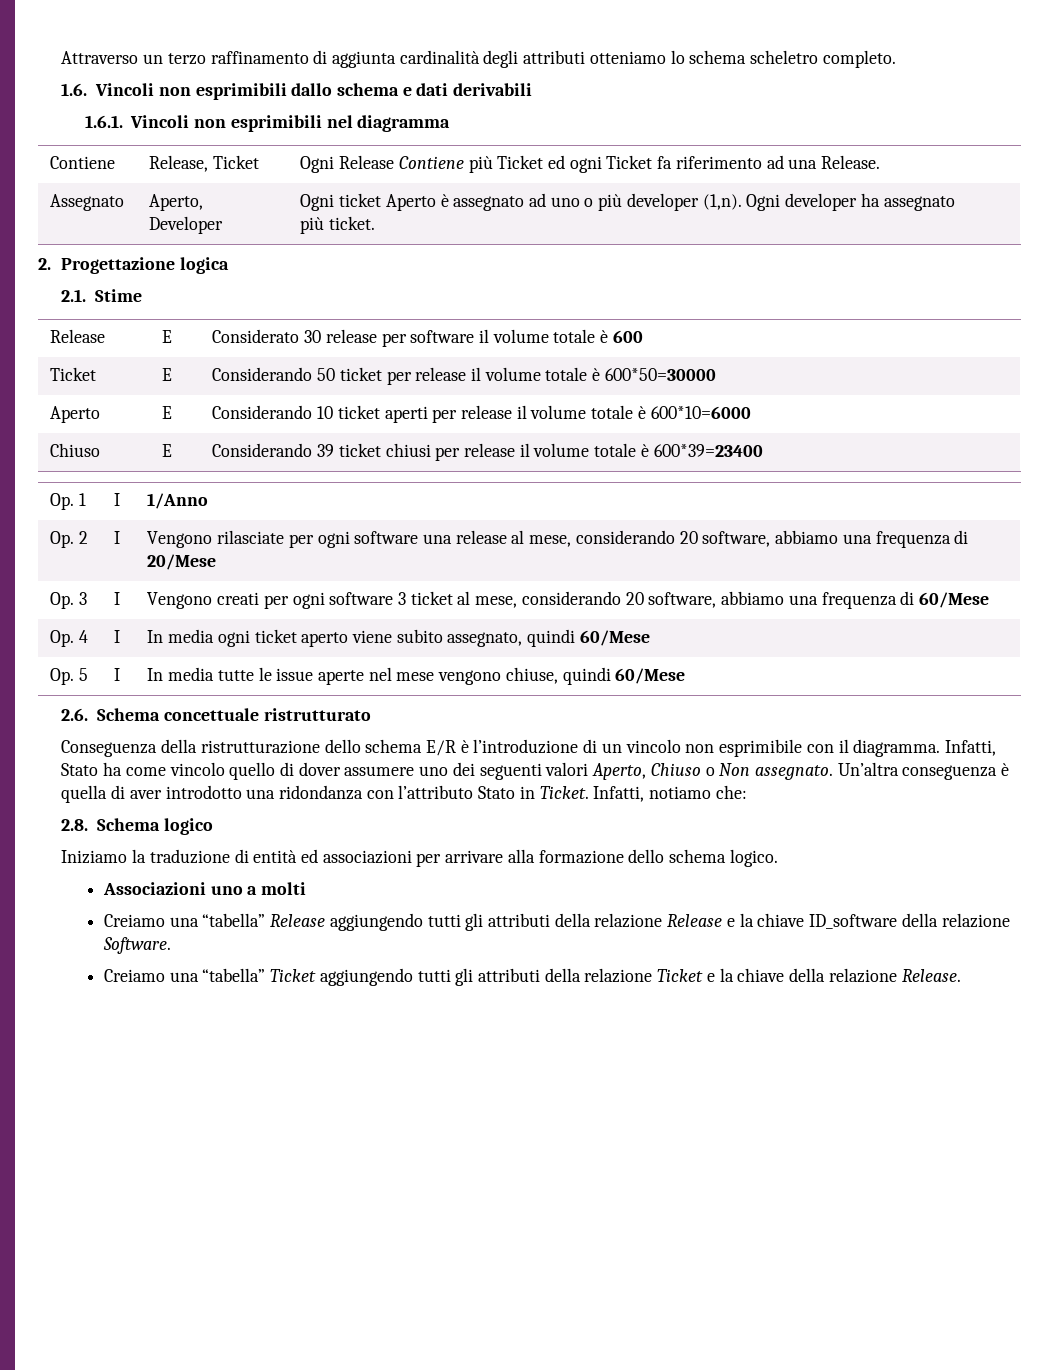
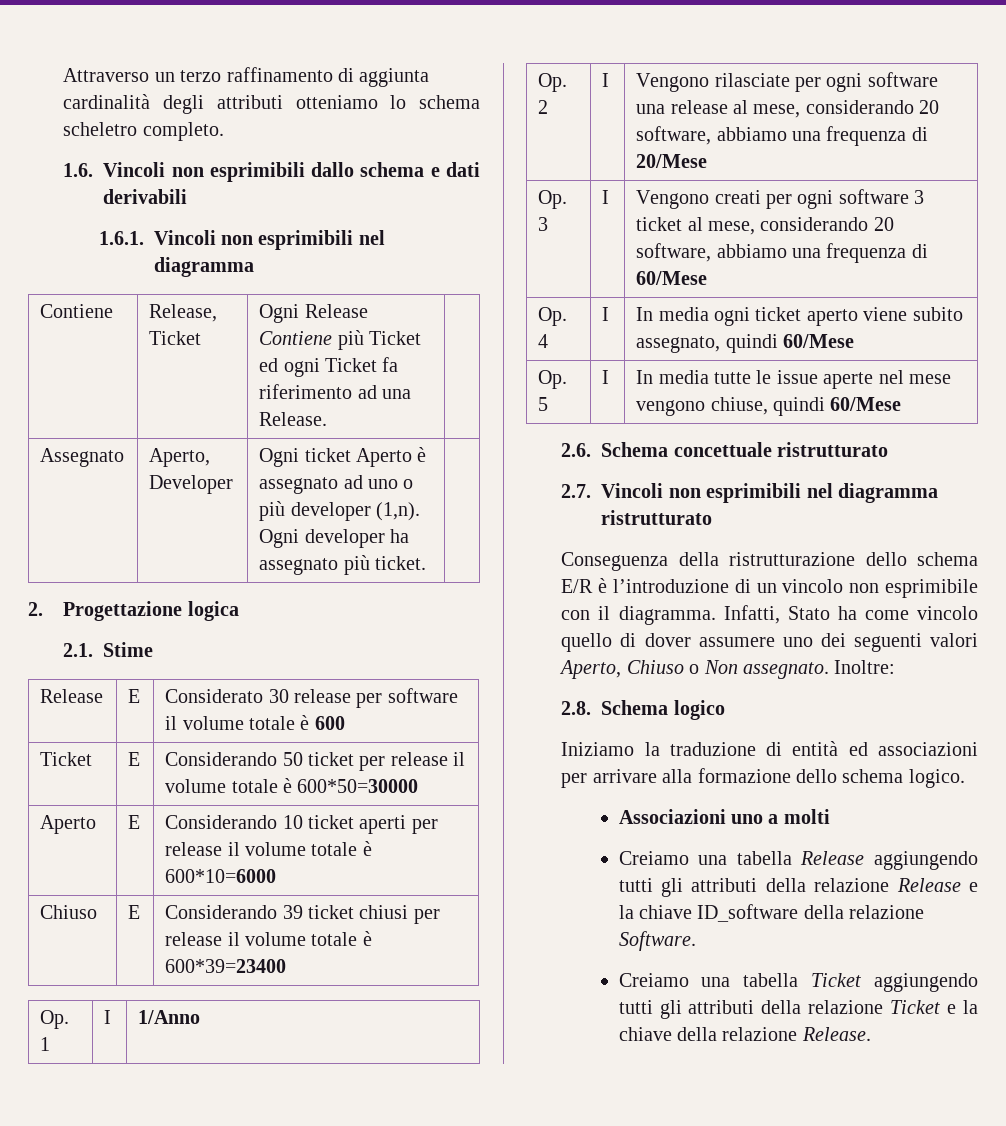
+ 2.7. Vincoli non esprimibili nel diagramma ristrutturato
- Un’altra conseguenza è quella di aver introdotto una ridondanza con l’attributo Stato in Ticket. Infatti, notiamo che:
+ Inoltre:
- Creiamo una “tabella” Release aggiungendo tutti gli attributi della relazione Release e la chiave ID_software della relazione Software.
+ Creiamo una tabella Release aggiungendo tutti gli attributi della relazione Release e la chiave ID_software della relazione Software.
- Creiamo una “tabella” Ticket aggiungendo tutti gli attributi della relazione Ticket e la chiave della relazione Release.
+ Creiamo una tabella Ticket aggiungendo tutti gli attributi della relazione Ticket e la chiave della relazione Release.

